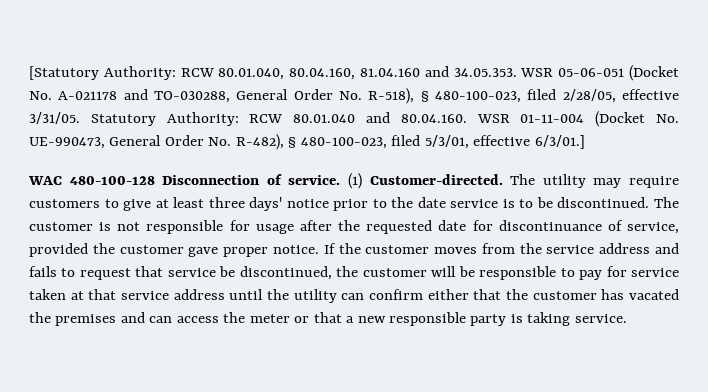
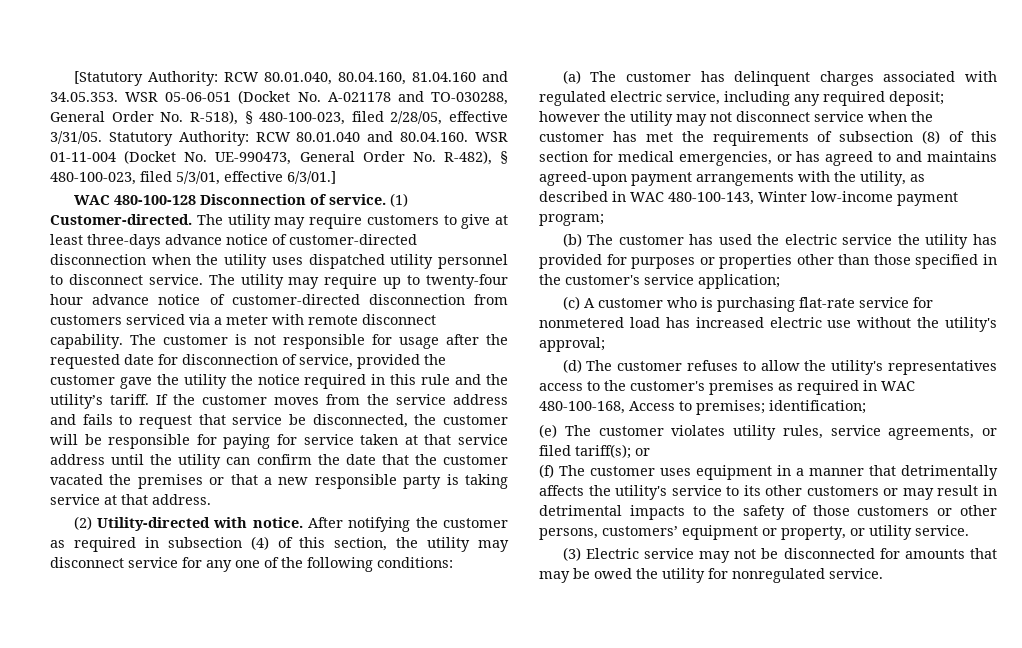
- The utility may require customers to give at least three days' notice prior to the date service is to be discontinued.
+ The utility may require customers to give at least three-days advance notice of customer-directed disconnection when the utility uses dispatched utility personnel to disconnect service. The utility may require up to twenty-four hour advance notice of customer-directed disconnection from customers serviced via a meter with remote disconnect capability.
- The customer is not responsible for usage after the requested date for discontinuance of service, provided the customer gave proper notice.
+ The customer is not responsible for usage after the requested date for disconnection of service, provided the customer gave the utility the notice required in this rule and the utility’s tariff.
- If the customer moves from the service address and fails to request that service be discontinued, the customer will be responsible to pay for service taken at that service address until the utility can confirm either that the customer has vacated the premises and can access the meter or that a new responsible party is taking service.
+ If the customer moves from the service address and fails to request that service be disconnected, the customer will be responsible for paying for service taken at that service address until the utility can confirm the date that the customer vacated the premises or that a new responsible party is taking service at that address.
+ (2) Utility-directed with notice. After notifying the customer as required in subsection (4) of this section, the utility may disconnect service for any one of the following conditions:
+ (a) The customer has delinquent charges associated with regulated electric service, including any required deposit; however the utility may not disconnect service when the customer has met the requirements of subsection (8) of this section for medical emergencies, or has agreed to and maintains agreed-upon payment arrangements with the utility, as described in WAC 480-100-143, Winter low-income payment program;
+ (b) The customer has used the electric service the utility has provided for purposes or properties other than those specified in the customer's service application;
+ (c) A customer who is purchasing flat-rate service for nonmetered load has increased electric use without the utility's approval;
+ (d) The customer refuses to allow the utility's representatives access to the customer's premises as required in WAC 480-100-168, Access to premises; identification;
+ (e) The customer violates utility rules, service agreements, or filed tariff(s); or
+ (f) The customer uses equipment in a manner that detrimentally affects the utility's service to its other customers or may result in detrimental impacts to the safety of those customers or other persons, customers’ equipment or property, or utility service.
+ (3) Electric service may not be disconnected for amounts that may be owed the utility for nonregulated service.

